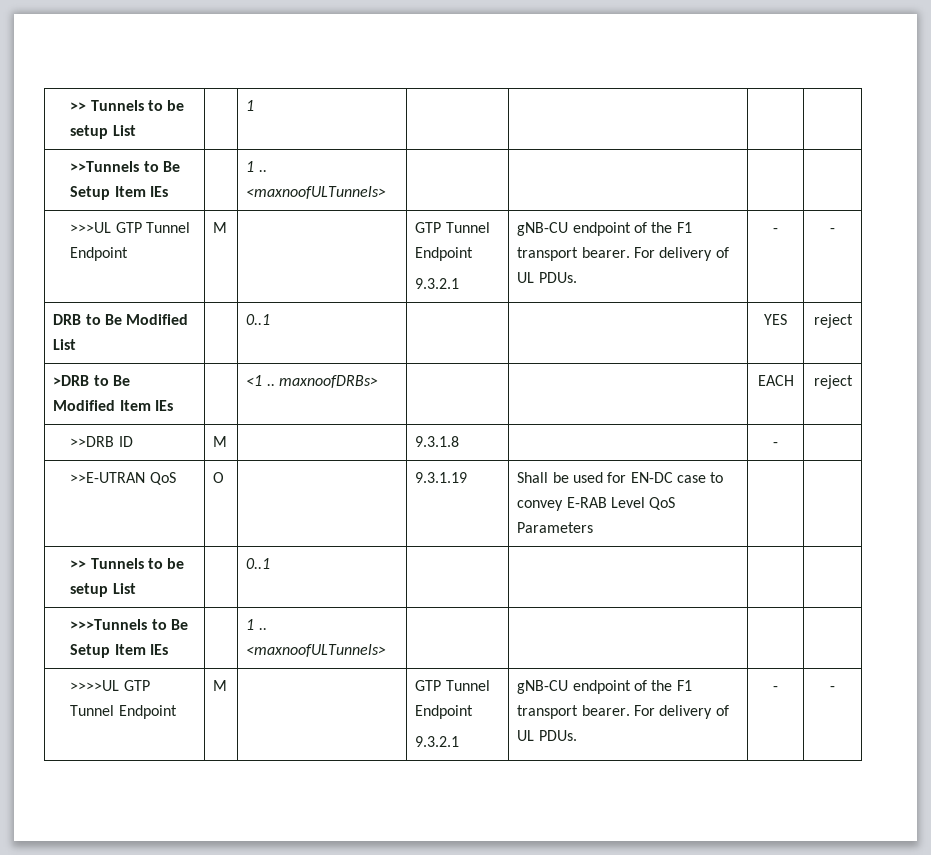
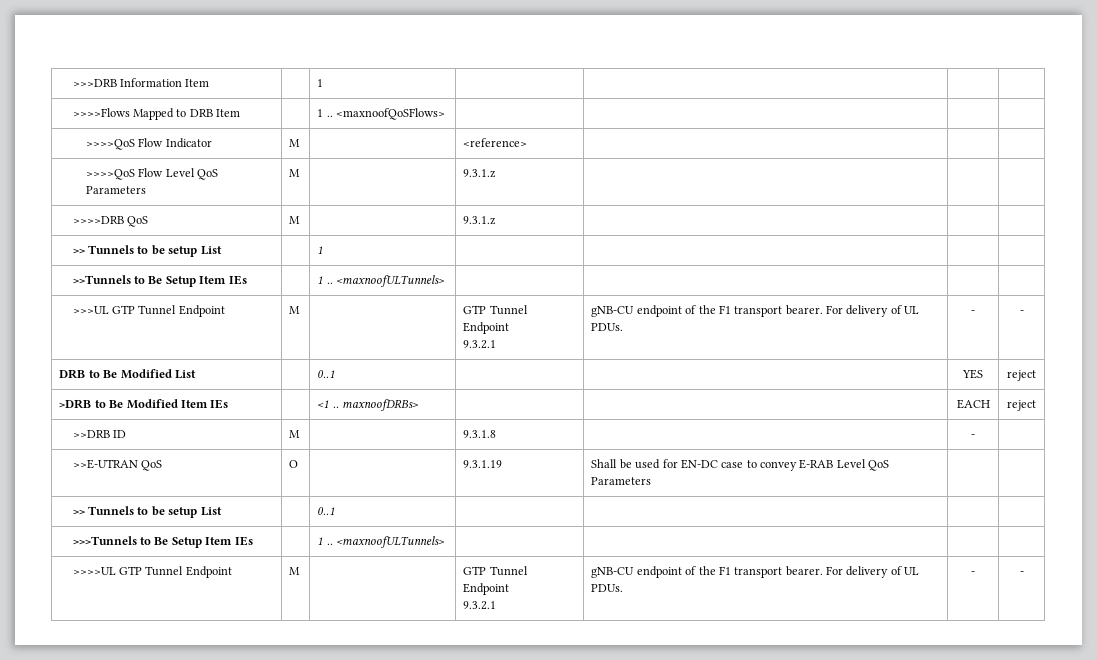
+ >>>DRB Information Item | | 1 | | | |
+ >>>>Flows Mapped to DRB Item | | 1 .. <maxnoofQoSFlows> | | | |
+ >>>>QoS Flow Indicator | M | | <reference> | | |
+ >>>>QoS Flow Level QoS Parameters | M | | 9.3.1.z | | |
+ >>>>DRB QoS | M | | 9.3.1.z | | |

